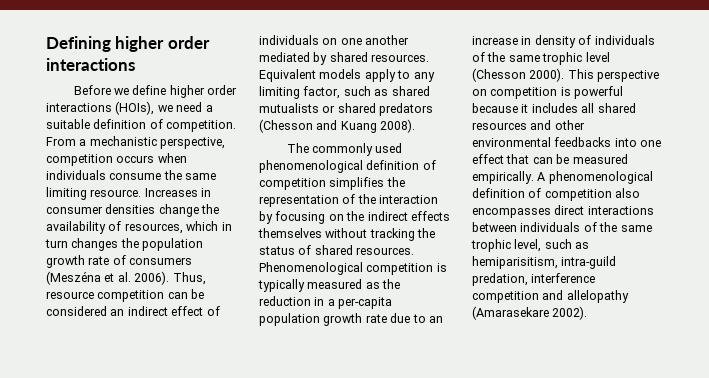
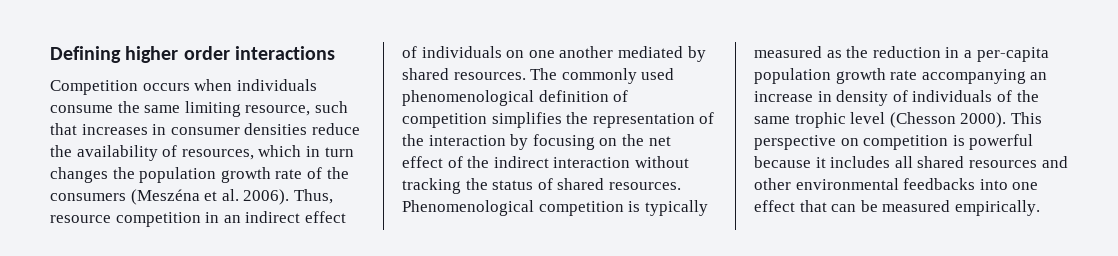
- Before we define higher order interactions (HOIs), we need a suitable definition of competition. From a mechanistic perspective, competition occurs when individuals consume the same limiting resource. Increases in consumer densities change the availability of resources, which in turn changes the population growth rate of consumers (Meszéna et al. 2006).
+ Competition occurs when individuals consume the same limiting resource, such that increases in consumer densities reduce the availability of resources, which in turn changes the population growth rate of the consumers (Meszéna et al. 2006).
- Thus, resource competition can be considered an indirect effect of individuals on one another mediated by shared resources. Equivalent models apply to any limiting factor, such as shared mutualists or shared predators (Chesson and Kuang 2008).
- The commonly used phenomenological definition of competition simplifies the representation of the interaction by focusing on the indirect effects themselves without tracking the status of shared resources.
+ Thus, resource competition in an indirect effect of individuals on one another mediated by shared resources. The commonly used phenomenological definition of competition simplifies the representation of the interaction by focusing on the net effect of the indirect interaction without tracking the status of shared resources.
- Phenomenological competition is typically measured as the reduction in a per-capita population growth rate due to an increase in density of individuals of the same trophic level (Chesson 2000).
+ Phenomenological competition is typically measured as the reduction in a per-capita population growth rate accompanying an increase in density of individuals of the same trophic level (Chesson 2000).
- A phenomenological definition of competition also encompasses direct interactions between individuals of the same trophic level, such as hemiparisitism, intra-guild predation, interference competition and allelopathy (Amarasekare 2002).

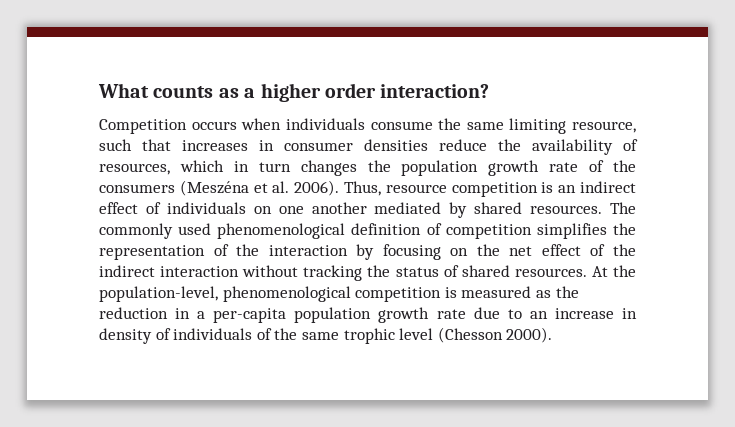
- Defining higher order interactions
+ What counts as a higher order interaction?
- Thus, resource competition in an indirect effect of individuals on one another mediated by shared resources.
+ Thus, resource competition is an indirect effect of individuals on one another mediated by shared resources.
- Phenomenological competition is typically measured as the reduction in a per-capita population growth rate accompanying an increase in density of individuals of the same trophic level (Chesson 2000). This perspective on competition is powerful because it includes all shared resources and other environmental feedbacks into one effect that can be measured empirically.
+ At the population-level, phenomenological competition is measured as the reduction in a per-capita population growth rate due to an increase in density of individuals of the same trophic level (Chesson 2000).

